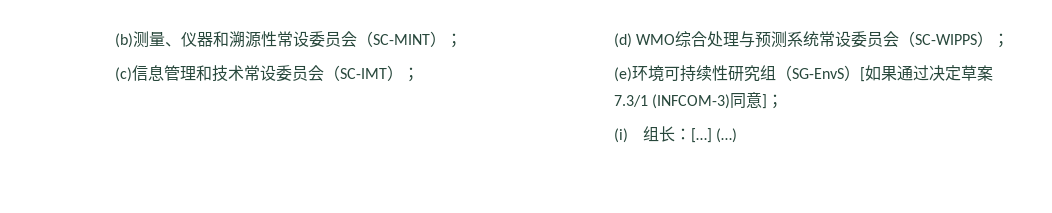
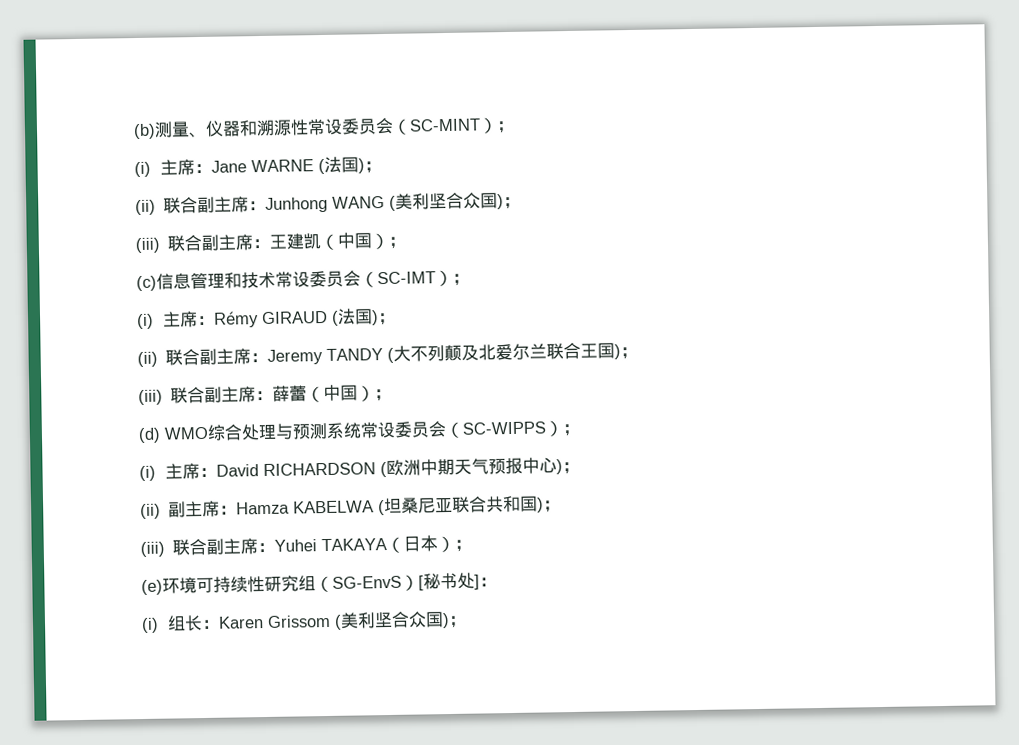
+ (i)主席：Jane WARNE (法国)；
+ (ii)联合副主席：Junhong WANG (美利坚合众国)；
+ (iii)联合副主席：王建凯（中国）；
+ (i)主席：Rémy GIRAUD (法国)；
+ (ii)联合副主席：Jeremy TANDY (大不列颠及北爱尔兰联合王国)；
+ (iii)联合副主席：薛蕾（中国）；
+ (i)主席：David RICHARDSON (欧洲中期天气预报中心)；
+ (ii)副主席：Hamza KABELWA (坦桑尼亚联合共和国)；
+ (iii)联合副主席：Yuhei TAKAYA（日本）；
- (e)环境可持续性研究组（SG-EnvS）[如果通过决定草案7.3/1 (INFCOM-3)同意]；
- (i)组长：[…] (…)
+ (e)环境可持续性研究组（SG-EnvS）[秘书处]：
+ (i)组长：Karen Grissom (美利坚合众国)；

